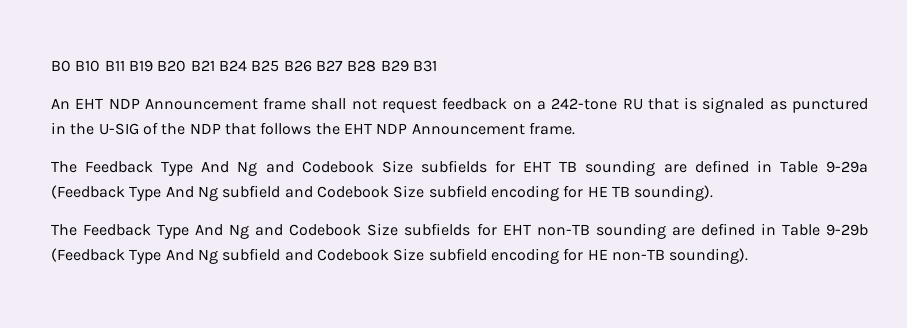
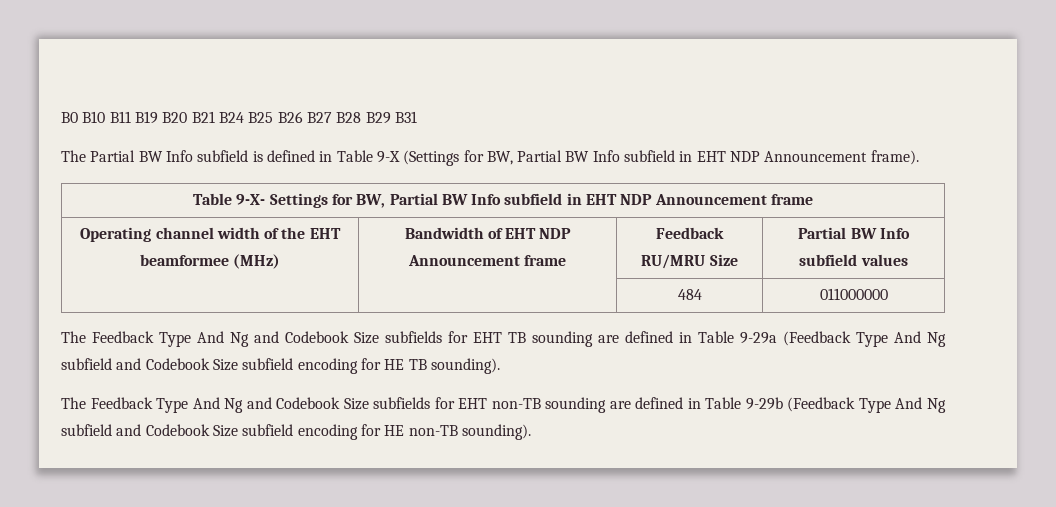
- An EHT NDP Announcement frame shall not request feedback on a 242-tone RU that is signaled as punctured in the U-SIG of the NDP that follows the EHT NDP Announcement frame.
+ The Partial BW Info subfield is defined in Table 9-X (Settings for BW, Partial BW Info subfield in EHT NDP Announcement frame).
+ Table 9-X- Settings for BW, Partial BW Info subfield in EHT NDP Announcement frame
+ Operating channel width of the EHT beamformee (MHz) | Bandwidth of EHT NDP Announcement frame | Feedback RU/MRU Size | Partial BW Info subfield values
+ | | 484 | 011000000

